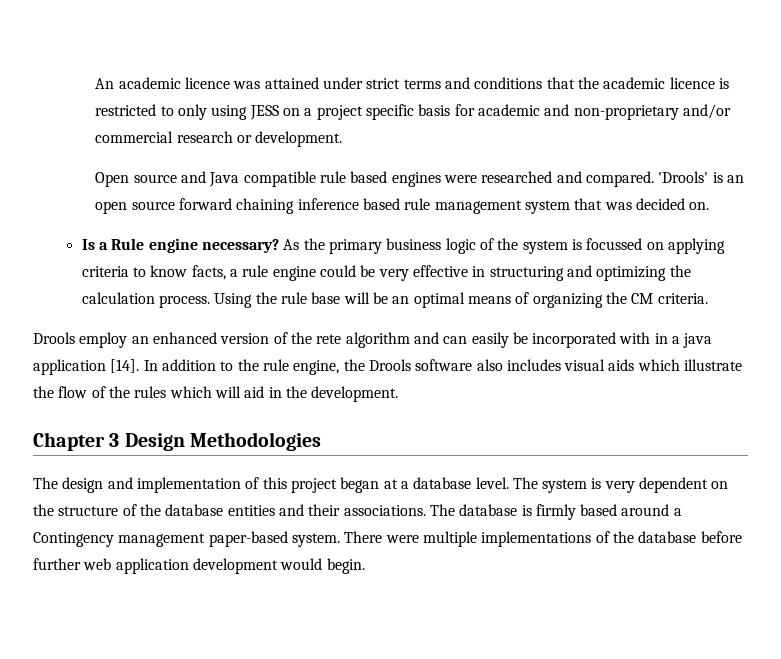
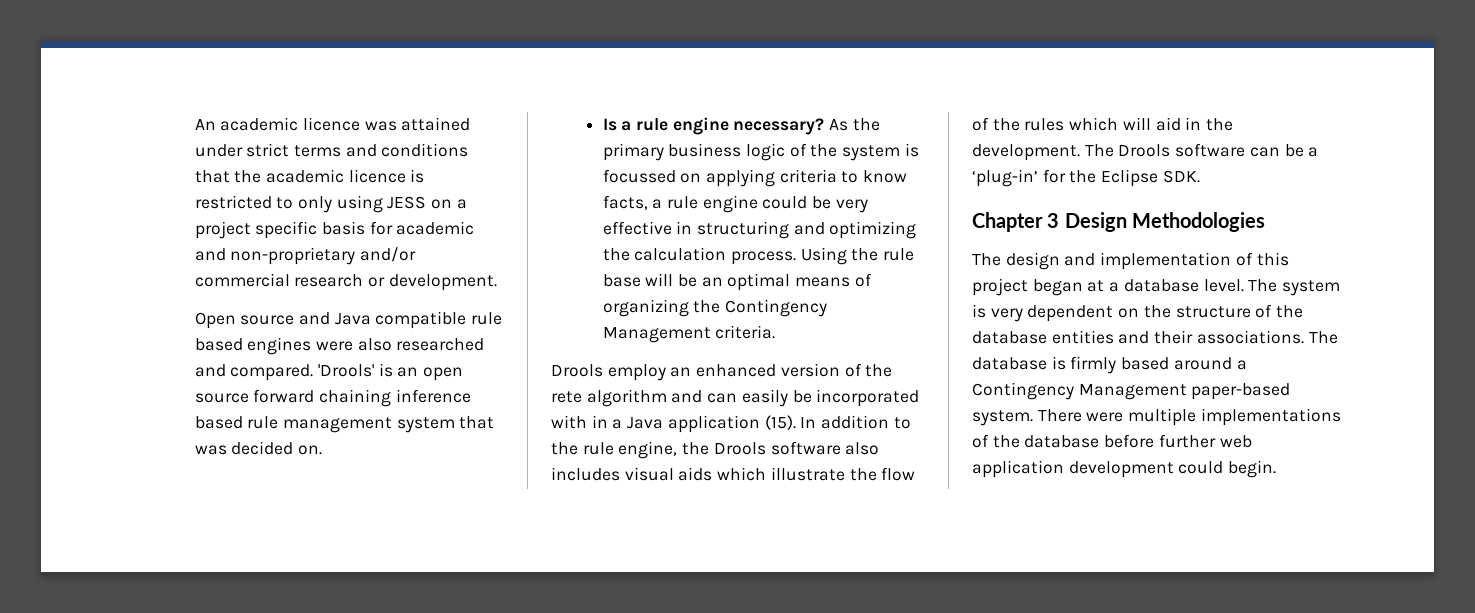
- Open source and Java compatible rule based engines were researched and compared.
+ Open source and Java compatible rule based engines were also researched and compared.
- Is a Rule engine necessary?
+ Is a rule engine necessary?
- Using the rule base will be an optimal means of organizing the CM criteria.
+ Using the rule base will be an optimal means of organizing the Contingency Management criteria.
- Drools employ an enhanced version of the rete algorithm and can easily be incorporated with in a java application [14].
+ Drools employ an enhanced version of the rete algorithm and can easily be incorporated with in a Java application (15).
+ The Drools software can be a ‘plug-in’ for the Eclipse SDK.
- The database is firmly based around a Contingency management paper-based system.
+ The database is firmly based around a Contingency Management paper-based system.
- There were multiple implementations of the database before further web application development would begin.
+ There were multiple implementations of the database before further web application development could begin.

